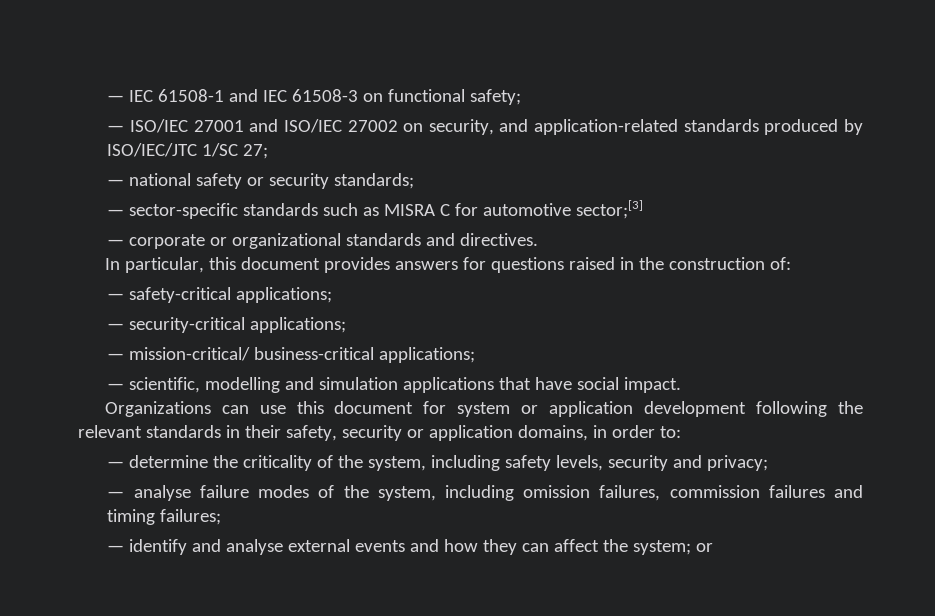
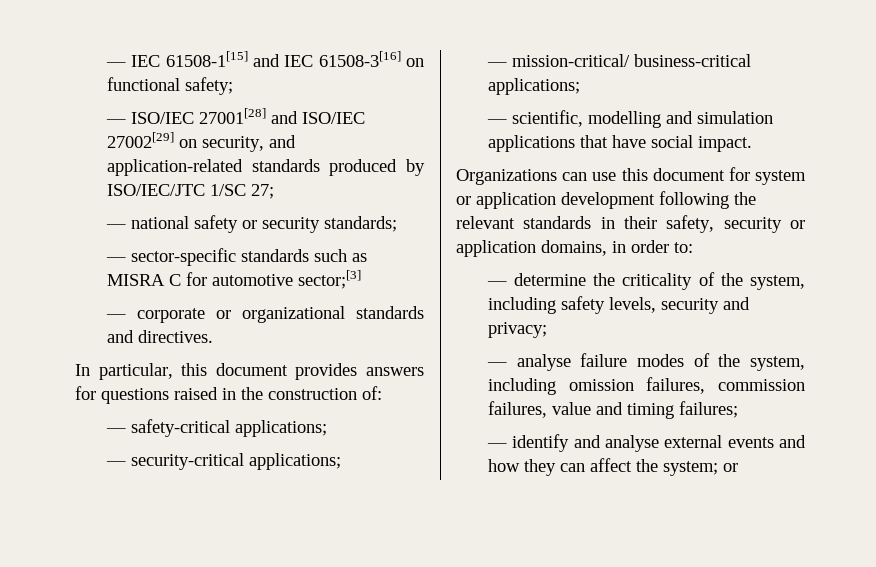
- — IEC 61508-1 and IEC 61508-3 on functional safety;
+ — IEC 61508-1[15] and IEC 61508-3[16] on functional safety;
- — ISO/IEC 27001 and ISO/IEC 27002 on security, and application-related standards produced by ISO/IEC/JTC 1/SC 27;
+ — ISO/IEC 27001[28] and ISO/IEC 27002[29] on security, and application-related standards produced by ISO/IEC/JTC 1/SC 27;
- — analyse failure modes of the system, including omission failures, commission failures and timing failures;
+ — analyse failure modes of the system, including omission failures, commission failures, value and timing failures;

